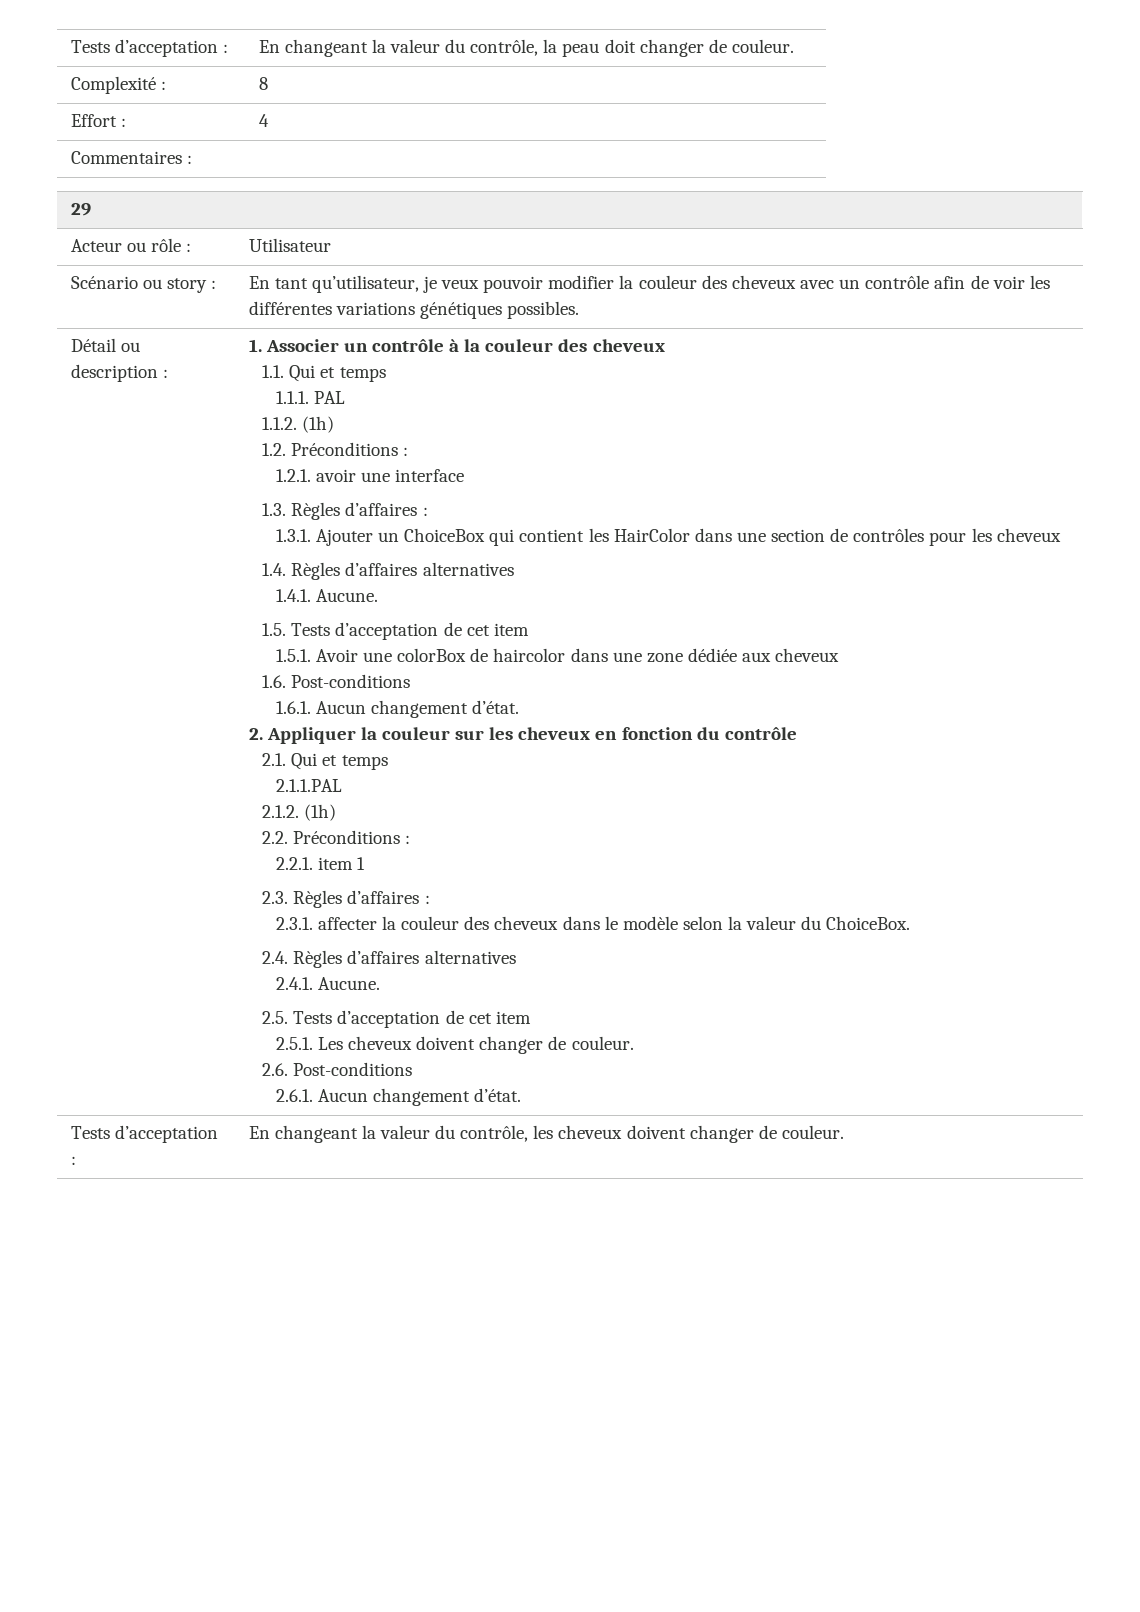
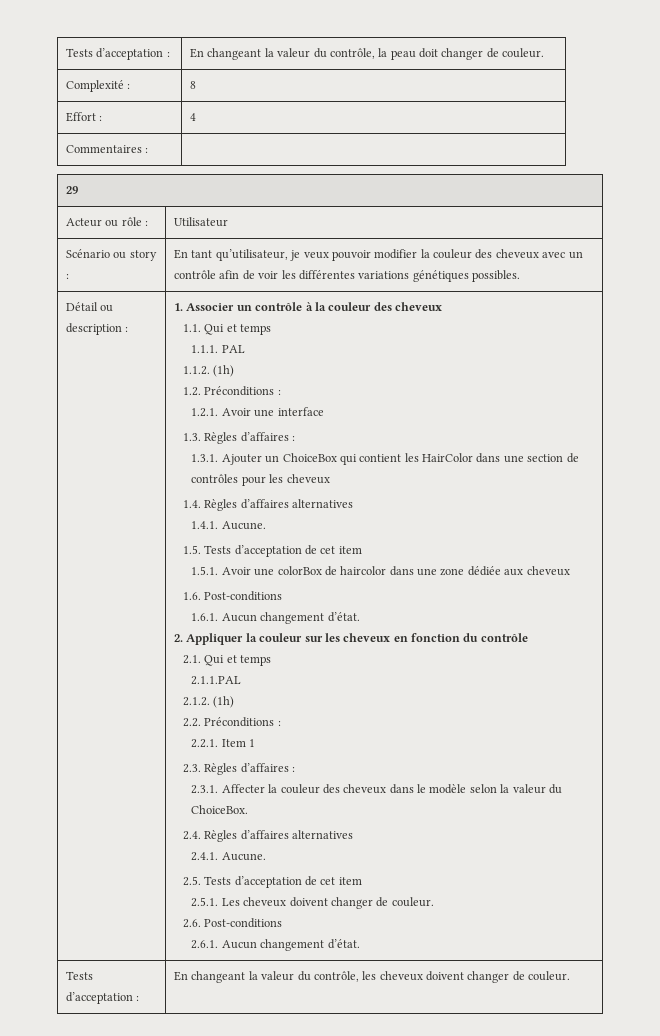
- 1.2.1. avoir une interface
+ 1.2.1. Avoir une interface
- 2.2.1. item 1
+ 2.2.1. Item 1
- 2.3.1. affecter la couleur des cheveux dans le modèle selon la valeur du ChoiceBox.
+ 2.3.1. Affecter la couleur des cheveux dans le modèle selon la valeur du ChoiceBox.

